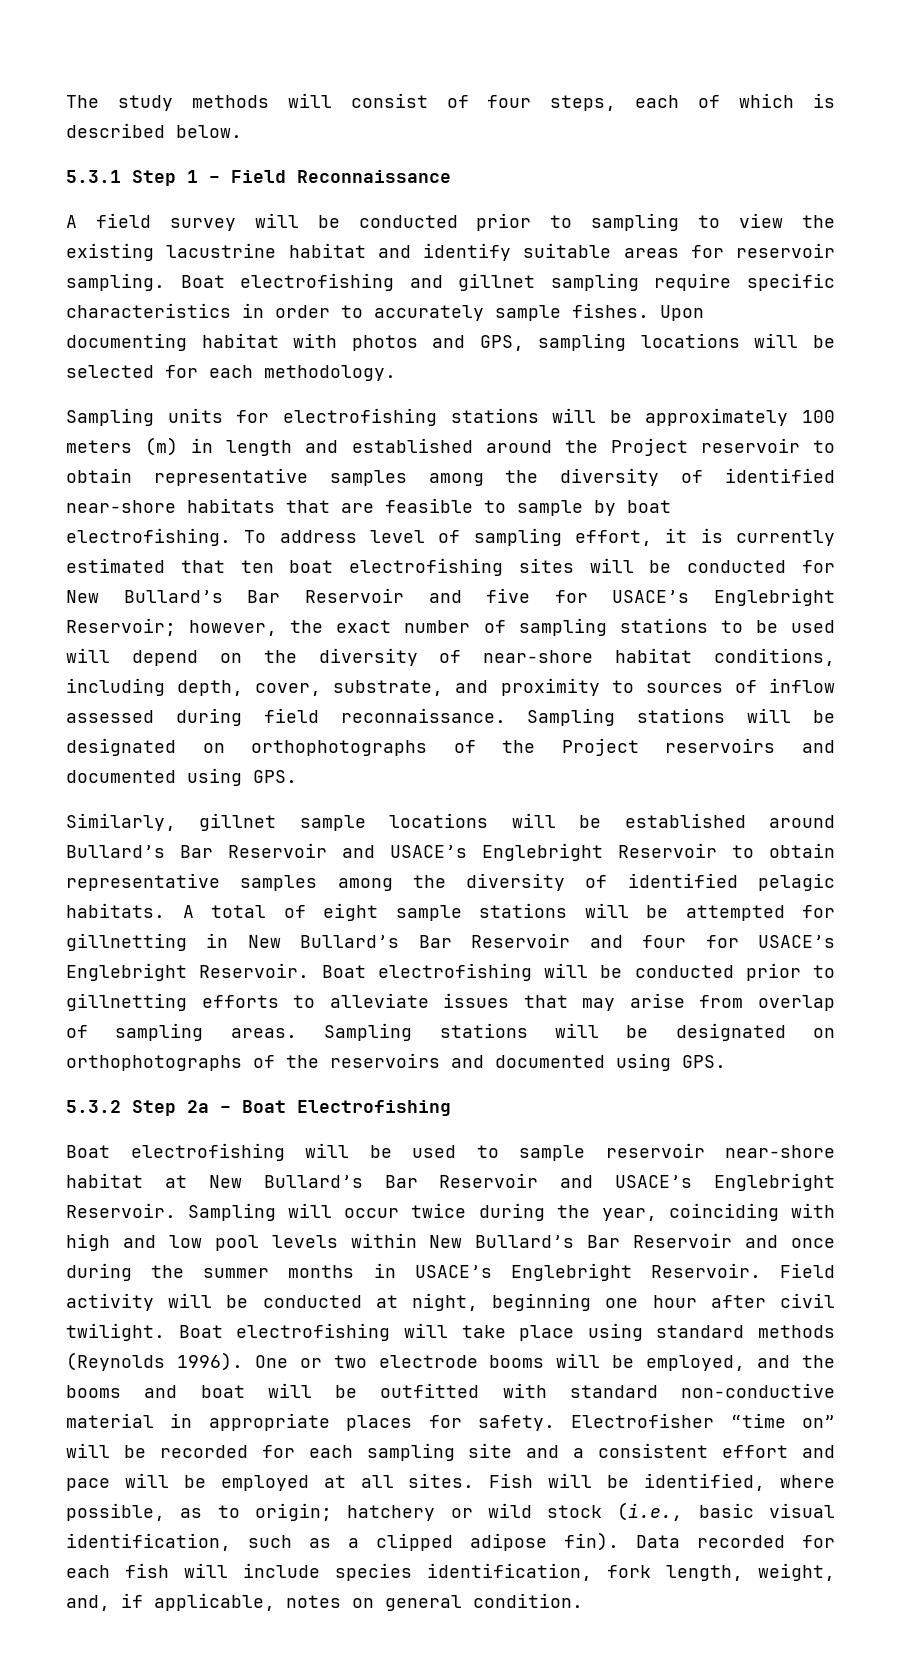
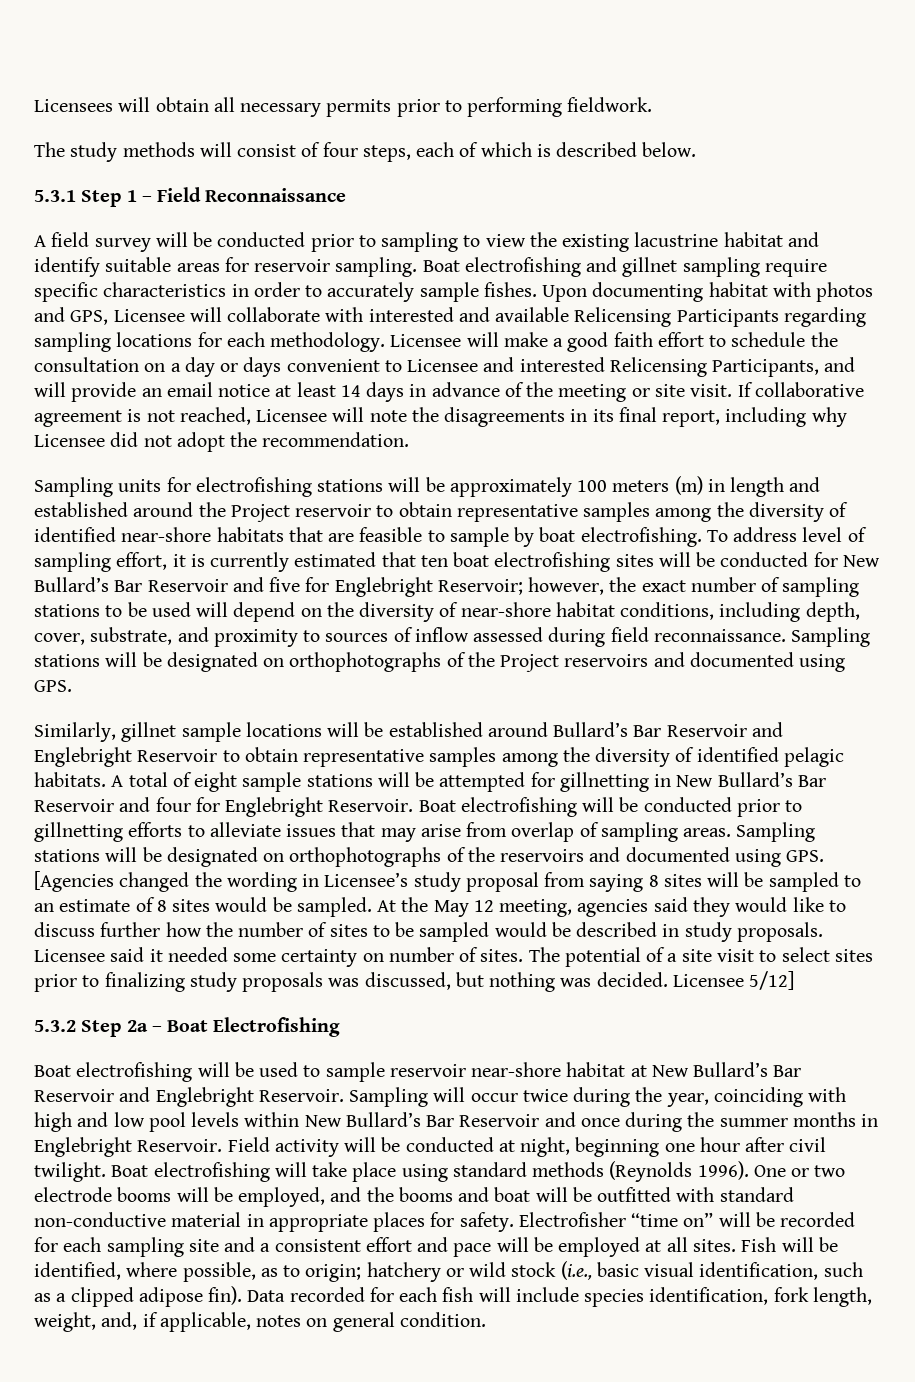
+ Licensees will obtain all necessary permits prior to performing fieldwork.
- Upon documenting habitat with photos and GPS, sampling locations will be selected for each methodology.
+ Upon documenting habitat with photos and GPS, Licensee will collaborate with interested and available Relicensing Participants regarding sampling locations for each methodology. Licensee will make a good faith effort to schedule the consultation on a day or days convenient to Licensee and interested Relicensing Participants, and will provide an email notice at least 14 days in advance of the meeting or site visit. If collaborative agreement is not reached, Licensee will note the disagreements in its final report, including why Licensee did not adopt the recommendation.
- To address level of sampling effort, it is currently estimated that ten boat electrofishing sites will be conducted for New Bullard’s Bar Reservoir and five for USACE’s Englebright Reservoir;
+ To address level of sampling effort, it is currently estimated that ten boat electrofishing sites will be conducted for New Bullard’s Bar Reservoir and five for Englebright Reservoir;
- Similarly, gillnet sample locations will be established around Bullard’s Bar Reservoir and USACE’s Englebright Reservoir to obtain representative samples among the diversity of identified pelagic habitats.
+ Similarly, gillnet sample locations will be established around Bullard’s Bar Reservoir and Englebright Reservoir to obtain representative samples among the diversity of identified pelagic habitats.
- A total of eight sample stations will be attempted for gillnetting in New Bullard’s Bar Reservoir and four for USACE’s Englebright Reservoir.
+ A total of eight sample stations will be attempted for gillnetting in New Bullard’s Bar Reservoir and four for Englebright Reservoir.
- Sampling stations will be designated on orthophotographs of the reservoirs and documented using GPS.
+ Sampling stations will be designated on orthophotographs of the reservoirs and documented using GPS. [Agencies changed the wording in Licensee’s study proposal from saying 8 sites will be sampled to an estimate of 8 sites would be sampled. At the May 12 meeting, agencies said they would like to discuss further how the number of sites to be sampled would be described in study proposals. Licensee said it needed some certainty on number of sites. The potential of a site visit to select sites prior to finalizing study proposals was discussed, but nothing was decided. Licensee 5/12]
- Boat electrofishing will be used to sample reservoir near-shore habitat at New Bullard’s Bar Reservoir and USACE’s Englebright Reservoir.
+ Boat electrofishing will be used to sample reservoir near-shore habitat at New Bullard’s Bar Reservoir and Englebright Reservoir.
- Sampling will occur twice during the year, coinciding with high and low pool levels within New Bullard’s Bar Reservoir and once during the summer months in USACE’s Englebright Reservoir.
+ Sampling will occur twice during the year, coinciding with high and low pool levels within New Bullard’s Bar Reservoir and once during the summer months in Englebright Reservoir.

